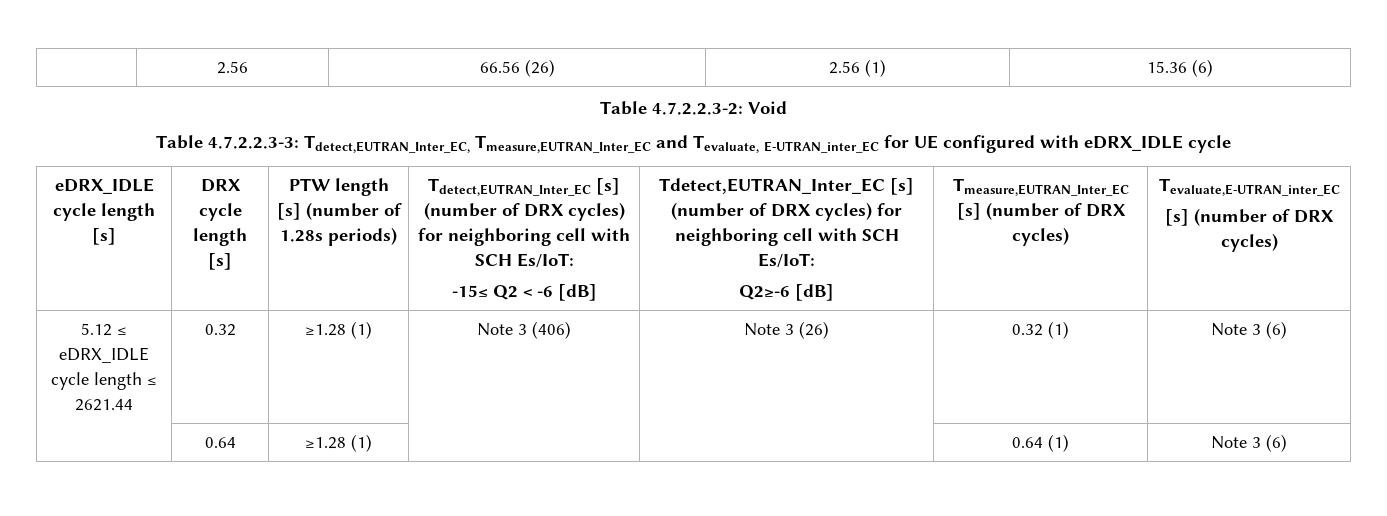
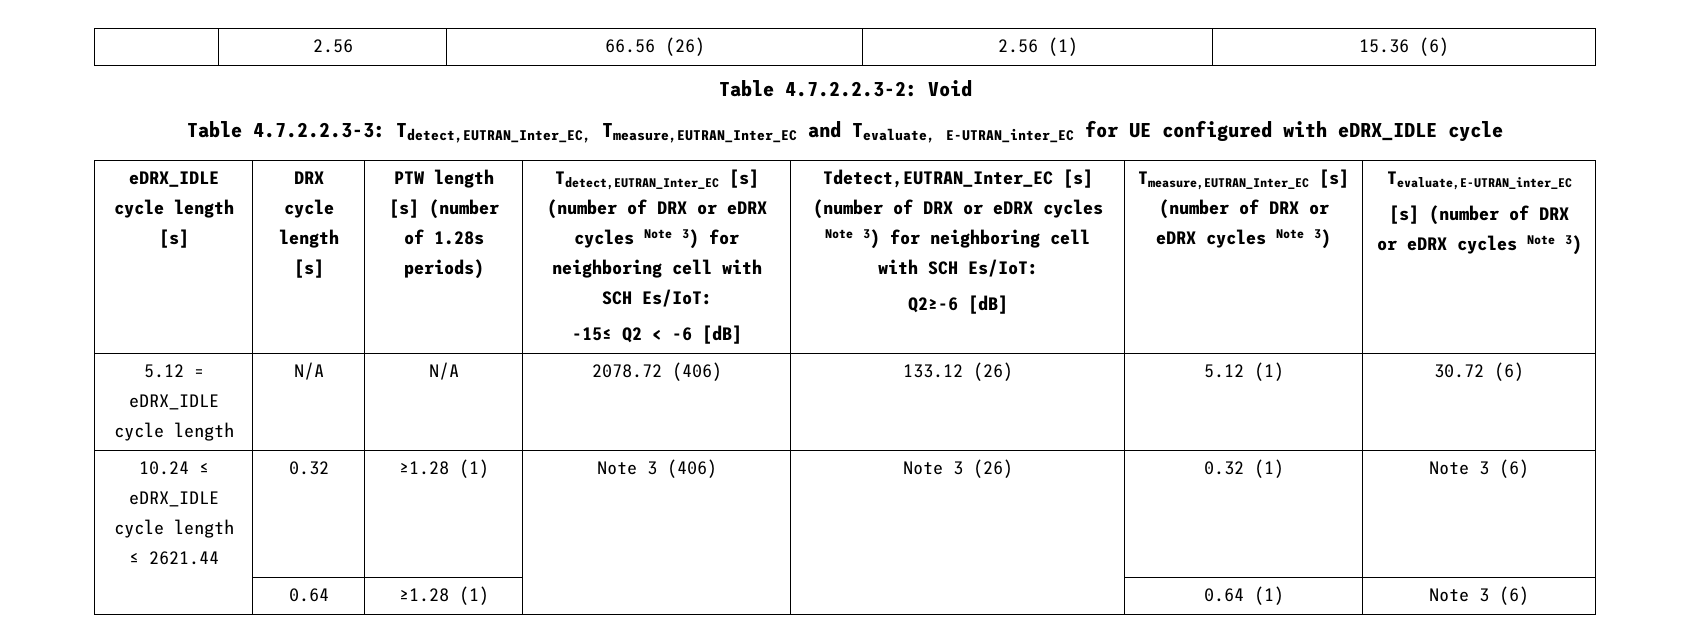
- PTW length [s] (number of 1.28s periods) | Tdetect,EUTRAN_Inter_EC [s] (number of DRX cycles) for neighboring cell with SCH Es/IoT:
+ PTW length [s] (number of 1.28s periods) | Tdetect,EUTRAN_Inter_EC [s] (number of DRX or eDRX cycles Note 3) for neighboring cell with SCH Es/IoT:
- -15≤ Q2 < -6 [dB] | Tdetect,EUTRAN_Inter_EC [s] (number of DRX cycles) for neighboring cell with SCH Es/IoT:
+ -15≤ Q2 < -6 [dB] | Tdetect,EUTRAN_Inter_EC [s] (number of DRX or eDRX cycles Note 3) for neighboring cell with SCH Es/IoT:
- Tmeasure,EUTRAN_Inter_EC [s] (number of DRX cycles)
+ Tmeasure,EUTRAN_Inter_EC [s] (number of DRX or eDRX cycles Note 3)
  Tevaluate,E-UTRAN_inter_EC
- [s] (number of DRX cycles)
- 5.12 ≤ eDRX_IDLE cycle length ≤ 2621.44 | 0.32 | ≥1.28 (1) | Note 3 (406) | Note 3 (26) | 0.32 (1) | Note 3 (6)
+ [s] (number of DRX or eDRX cycles Note 3)
+ 5.12 = eDRX_IDLE cycle length | N/A | N/A | 2078.72 (406) | 133.12 (26) | 5.12 (1) | 30.72 (6)
+ 10.24 ≤ eDRX_IDLE cycle length ≤ 2621.44 | 0.32 | ≥1.28 (1) | Note 3 (406) | Note 3 (26) | 0.32 (1) | Note 3 (6)

